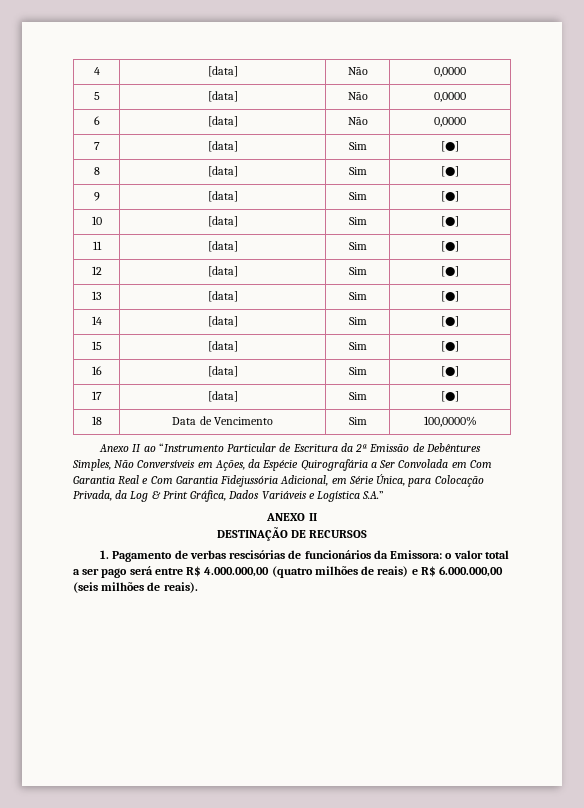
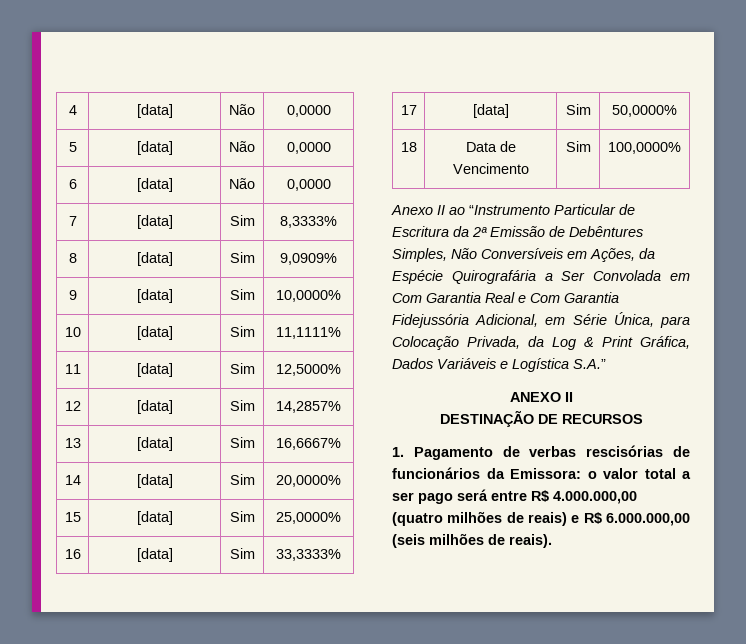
- 7 | [data] | Sim | [●]
+ 7 | [data] | Sim | 8,3333%
- 8 | [data] | Sim | [●]
+ 8 | [data] | Sim | 9,0909%
- 9 | [data] | Sim | [●]
+ 9 | [data] | Sim | 10,0000%
- 10 | [data] | Sim | [●]
+ 10 | [data] | Sim | 11,1111%
- 11 | [data] | Sim | [●]
+ 11 | [data] | Sim | 12,5000%
- 12 | [data] | Sim | [●]
+ 12 | [data] | Sim | 14,2857%
- 13 | [data] | Sim | [●]
+ 13 | [data] | Sim | 16,6667%
- 14 | [data] | Sim | [●]
+ 14 | [data] | Sim | 20,0000%
- 15 | [data] | Sim | [●]
+ 15 | [data] | Sim | 25,0000%
- 16 | [data] | Sim | [●]
+ 16 | [data] | Sim | 33,3333%
- 17 | [data] | Sim | [●]
+ 17 | [data] | Sim | 50,0000%

